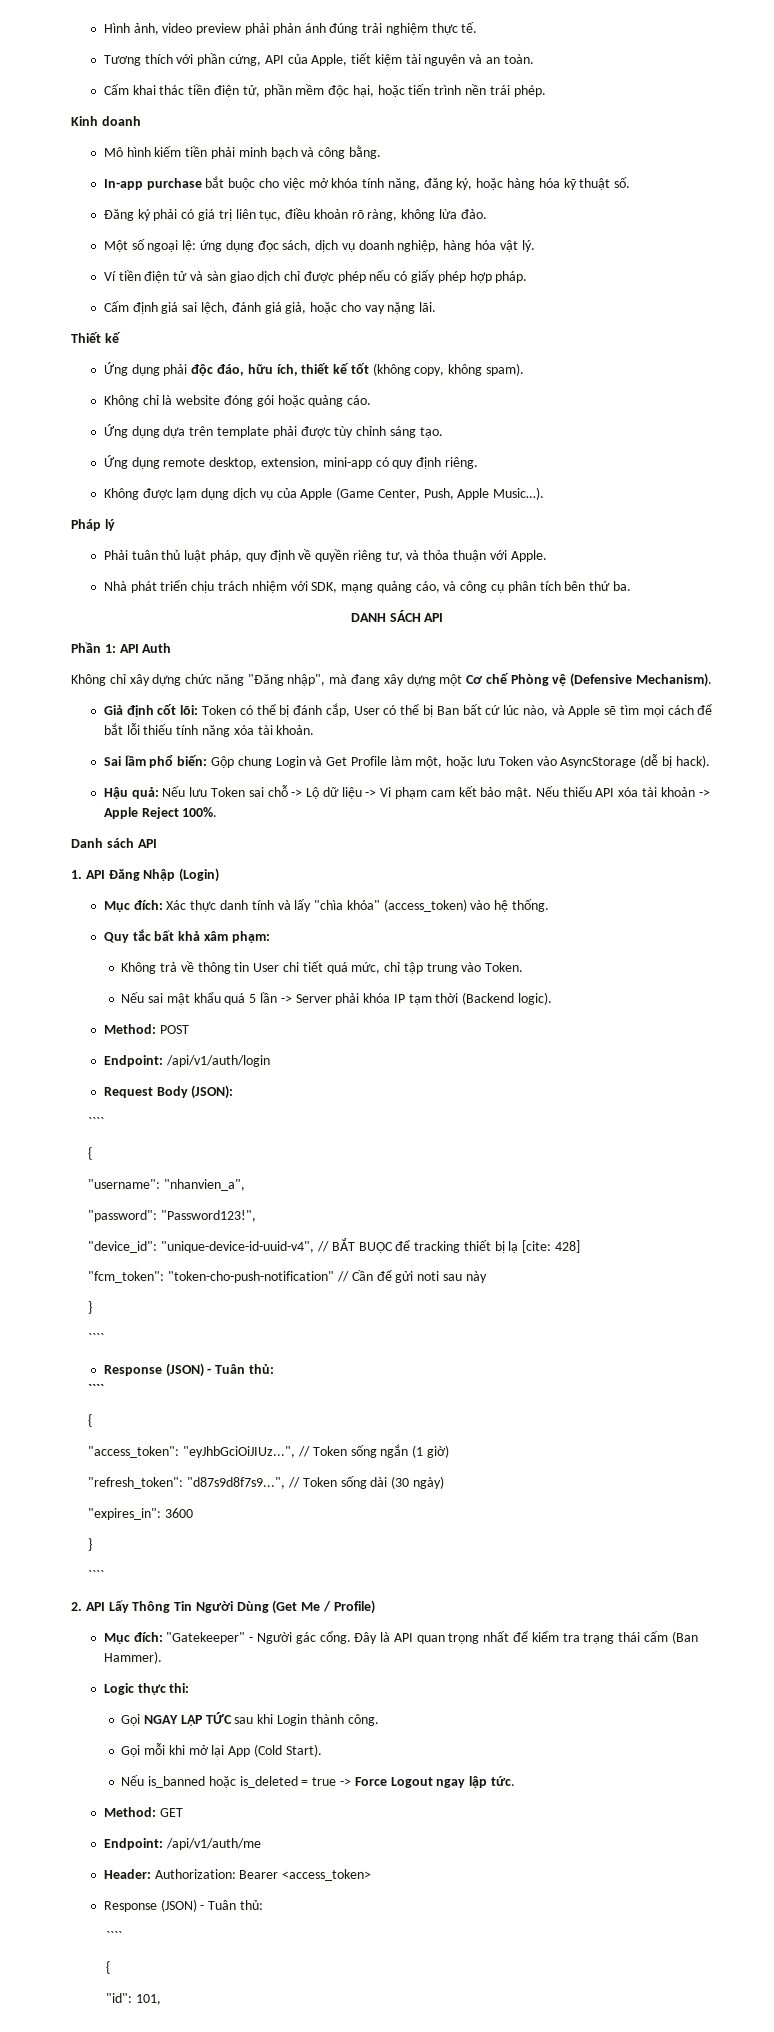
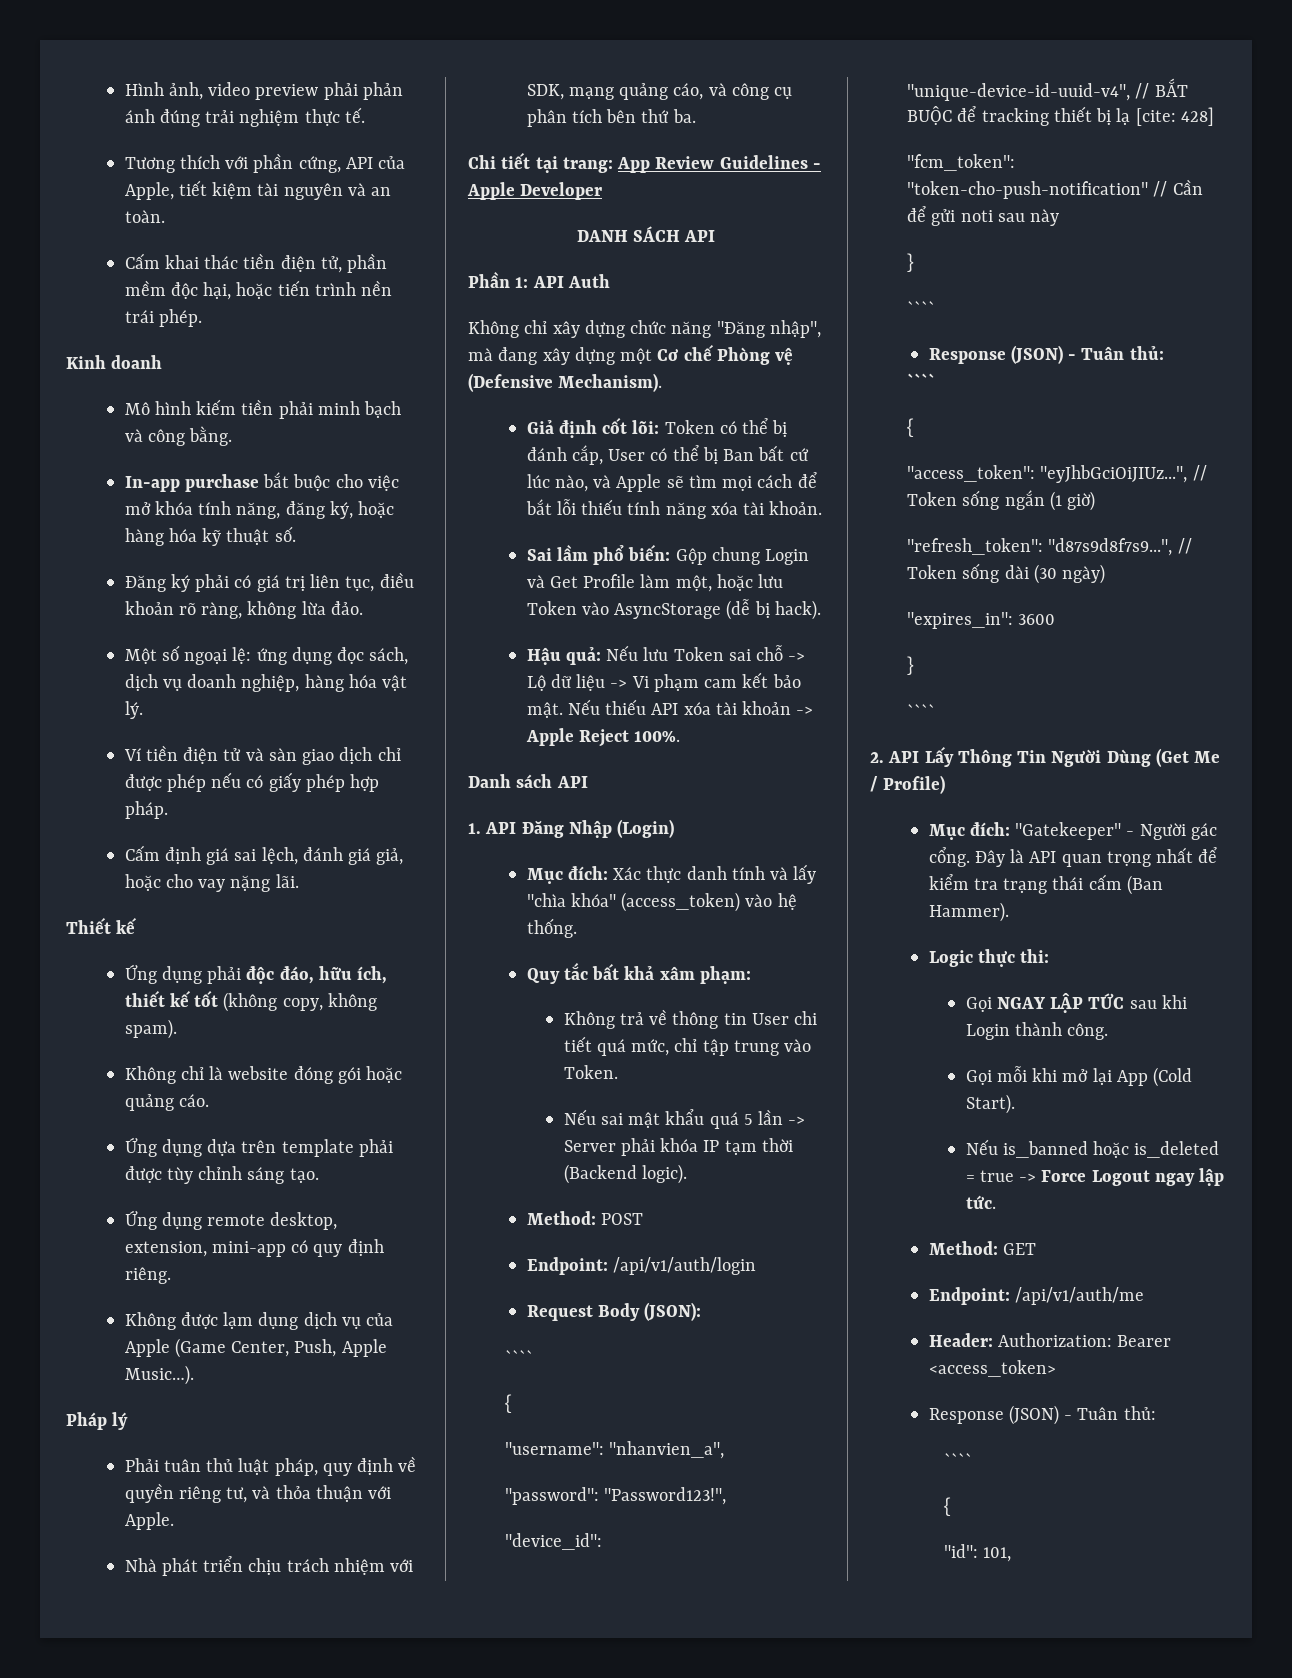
+ Chi tiết tại trang: App Review Guidelines - Apple Developer

